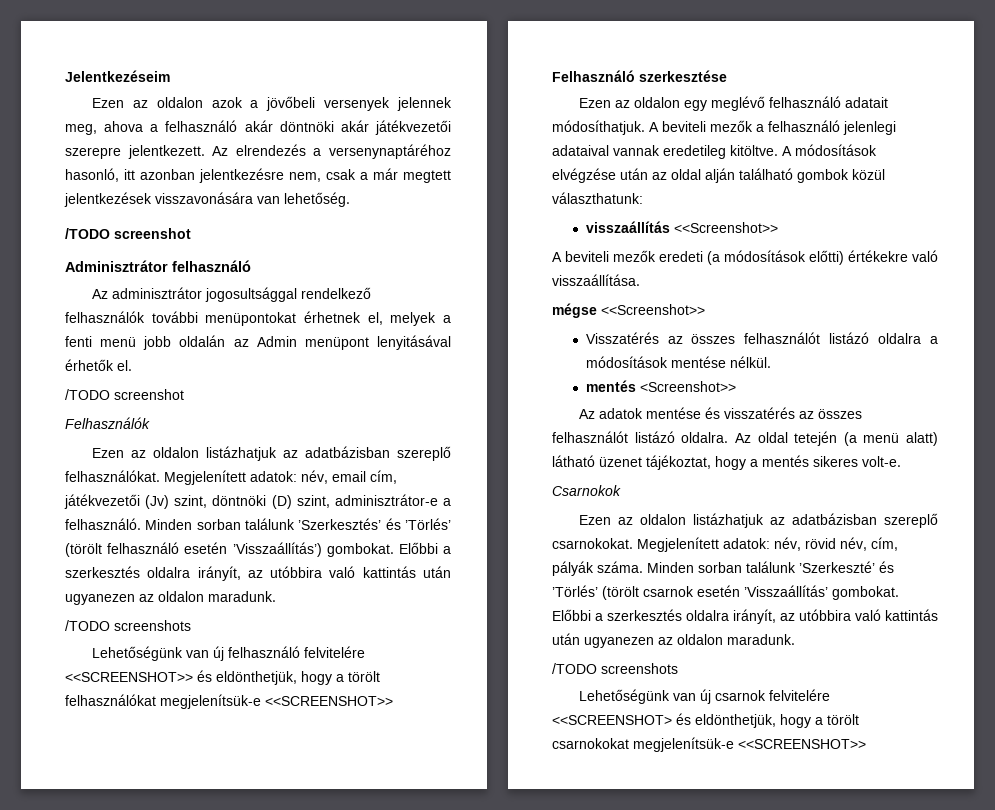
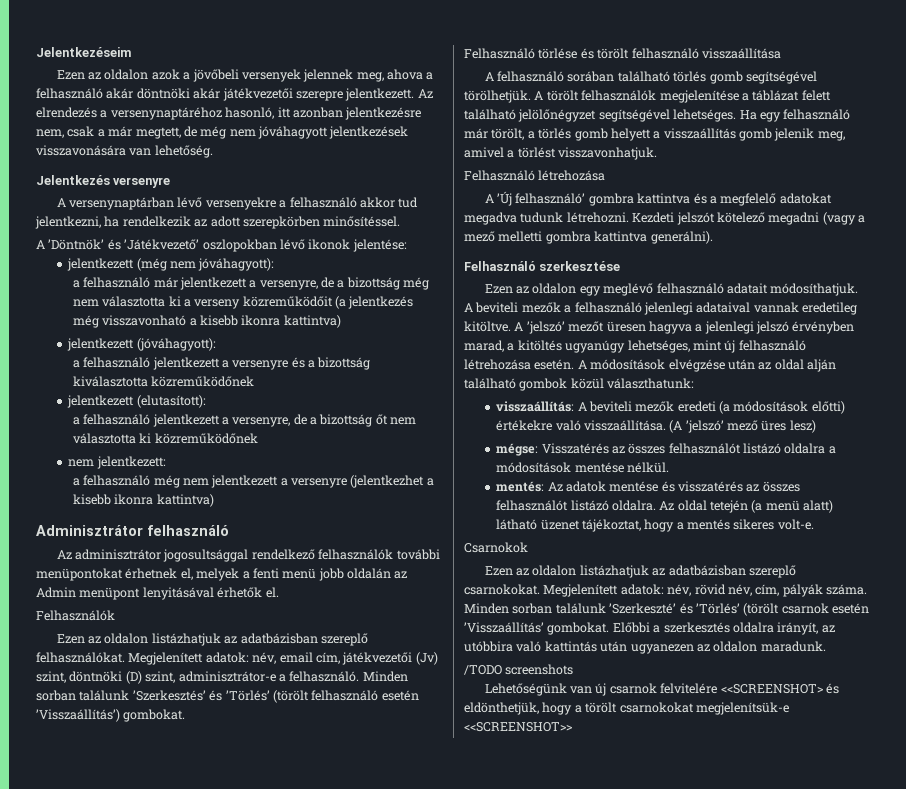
- Az elrendezés a versenynaptáréhoz hasonló, itt azonban jelentkezésre nem, csak a már megtett jelentkezések visszavonására van lehetőség.
- /TODO screenshot
+ Az elrendezés a versenynaptáréhoz hasonló, itt azonban jelentkezésre nem, csak a már megtett, de még nem jóváhagyott jelentkezések visszavonására van lehetőség.
+ Jelentkezés versenyre
+ A versenynaptárban lévő versenyekre a felhasználó akkor tud jelentkezni, ha rendelkezik az adott szerepkörben minősítéssel.
+ A ’Döntnök’ és ’Játékvezető’ oszlopokban lévő ikonok jelentése:
+ jelentkezett (még nem jóváhagyott):
+ a felhasználó már jelentkezett a versenyre, de a bizottság még nem választotta ki a verseny közreműködőit (a jelentkezés még visszavonható a kisebb ikonra kattintva)
+ jelentkezett (jóváhagyott):
+ a felhasználó jelentkezett a versenyre és a bizottság kiválasztotta közreműködőnek
+ jelentkezett (elutasított):
+ a felhasználó jelentkezett a versenyre, de a bizottság őt nem választotta ki közreműködőnek
+ nem jelentkezett:
+ a felhasználó még nem jelentkezett a versenyre (jelentkezhet a kisebb ikonra kattintva)
  Az adminisztrátor jogosultsággal rendelkező felhasználók további menüpontokat érhetnek el, melyek a fenti menü jobb oldalán az Admin menüpont lenyitásával érhetők el.
- /TODO screenshot
- Minden sorban találunk ’Szerkesztés’ és ’Törlés’ (törölt felhasználó esetén ’Visszaállítás’) gombokat. Előbbi a szerkesztés oldalra irányít, az utóbbira való kattintás után ugyanezen az oldalon maradunk.
- /TODO screenshots
- Lehetőségünk van új felhasználó felvitelére <<SCREENSHOT>> és eldönthetjük, hogy a törölt felhasználókat megjelenítsük-e <<SCREENSHOT>>
+ Minden sorban találunk ’Szerkesztés’ és ’Törlés’ (törölt felhasználó esetén ’Visszaállítás’) gombokat.
+ Felhasználó törlése és törölt felhasználó visszaállítása
+ A felhasználó sorában található törlés gomb segítségével törölhetjük. A törölt felhasználók megjelenítése a táblázat felett található jelölőnégyzet segítségével lehetséges. Ha egy felhasználó már törölt, a törlés gomb helyett a visszaállítás gomb jelenik meg, amivel a törlést visszavonhatjuk.
+ Felhasználó létrehozása
+ A ’Új felhasználó’ gombra kattintva és a megfelelő adatokat megadva tudunk létrehozni. Kezdeti jelszót kötelező megadni (vagy a mező melletti gombra kattintva generálni).
- A módosítások elvégzése után az oldal alján található gombok közül választhatunk:
+ A ’jelszó’ mezőt üresen hagyva a jelenlegi jelszó érvényben marad, a kitöltés ugyanúgy lehetséges, mint új felhasználó létrehozása esetén. A módosítások elvégzése után az oldal alján található gombok közül választhatunk:
- visszaállítás <<Screenshot>>
- A beviteli mezők eredeti (a módosítások előtti) értékekre való visszaállítása.
- mégse <<Screenshot>>
- Visszatérés az összes felhasználót listázó oldalra a módosítások mentése nélkül.
+ visszaállítás: A beviteli mezők eredeti (a módosítások előtti) értékekre való visszaállítása. (A ’jelszó’ mező üres lesz)
+ mégse: Visszatérés az összes felhasználót listázó oldalra a módosítások mentése nélkül.
- mentés <Screenshot>>
- Az adatok mentése és visszatérés az összes felhasználót listázó oldalra.
+ mentés: Az adatok mentése és visszatérés az összes felhasználót listázó oldalra.

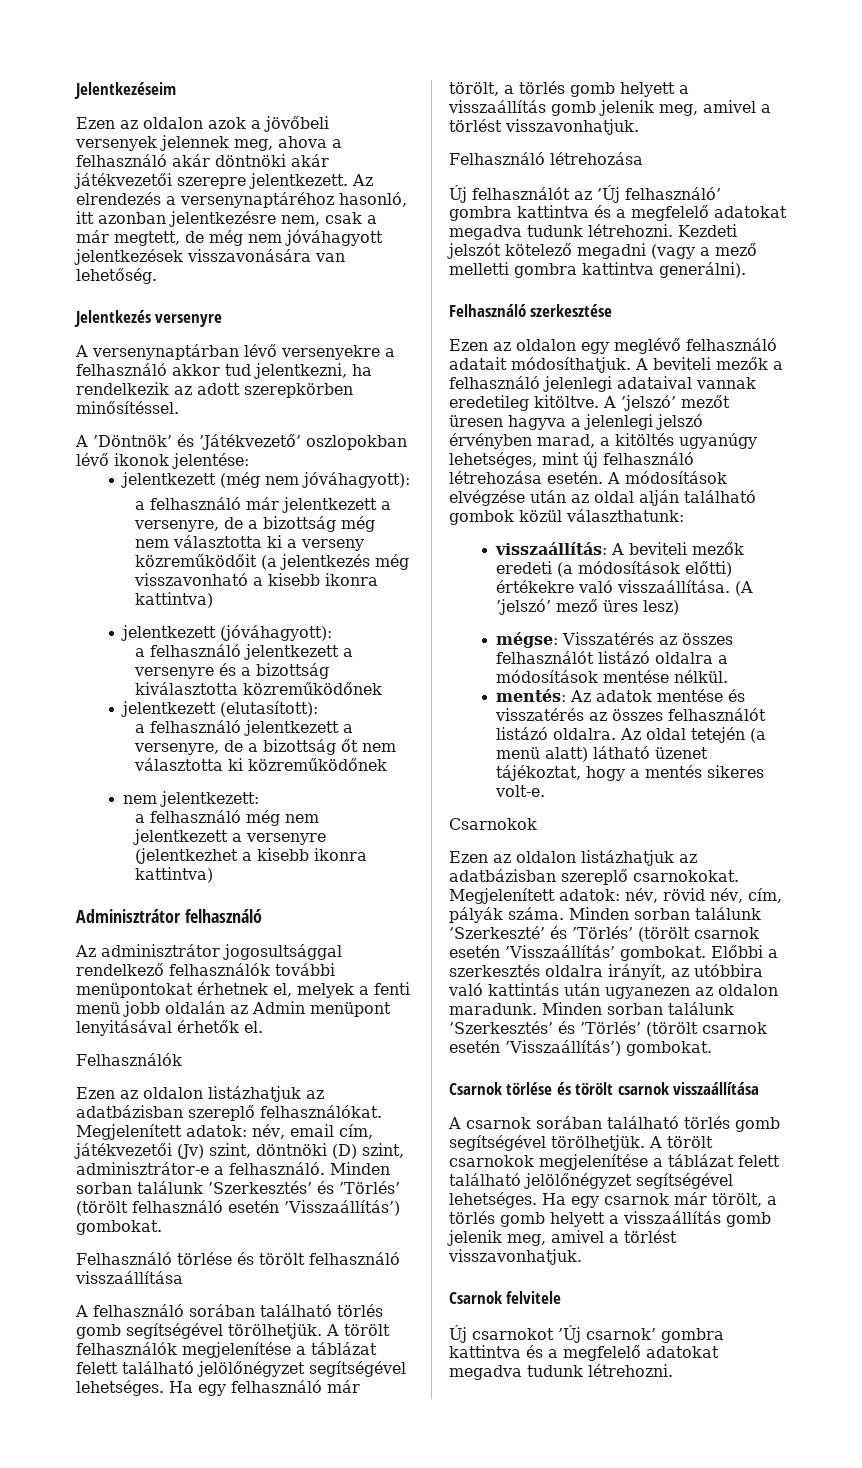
- A ’Új felhasználó’ gombra kattintva és a megfelelő adatokat megadva tudunk létrehozni.
+ Új felhasználót az ’Új felhasználó’ gombra kattintva és a megfelelő adatokat megadva tudunk létrehozni.
- Előbbi a szerkesztés oldalra irányít, az utóbbira való kattintás után ugyanezen az oldalon maradunk.
- /TODO screenshots
- Lehetőségünk van új csarnok felvitelére <<SCREENSHOT> és eldönthetjük, hogy a törölt csarnokokat megjelenítsük-e <<SCREENSHOT>>
+ Előbbi a szerkesztés oldalra irányít, az utóbbira való kattintás után ugyanezen az oldalon maradunk. Minden sorban találunk ’Szerkesztés’ és ’Törlés’ (törölt csarnok esetén ’Visszaállítás’) gombokat.
+ Csarnok törlése és törölt csarnok visszaállítása
+ A csarnok sorában található törlés gomb segítségével törölhetjük. A törölt csarnokok megjelenítése a táblázat felett található jelölőnégyzet segítségével lehetséges. Ha egy csarnok már törölt, a törlés gomb helyett a visszaállítás gomb jelenik meg, amivel a törlést visszavonhatjuk.
+ Csarnok felvitele
+ Új csarnokot ’Új csarnok’ gombra kattintva és a megfelelő adatokat megadva tudunk létrehozni.

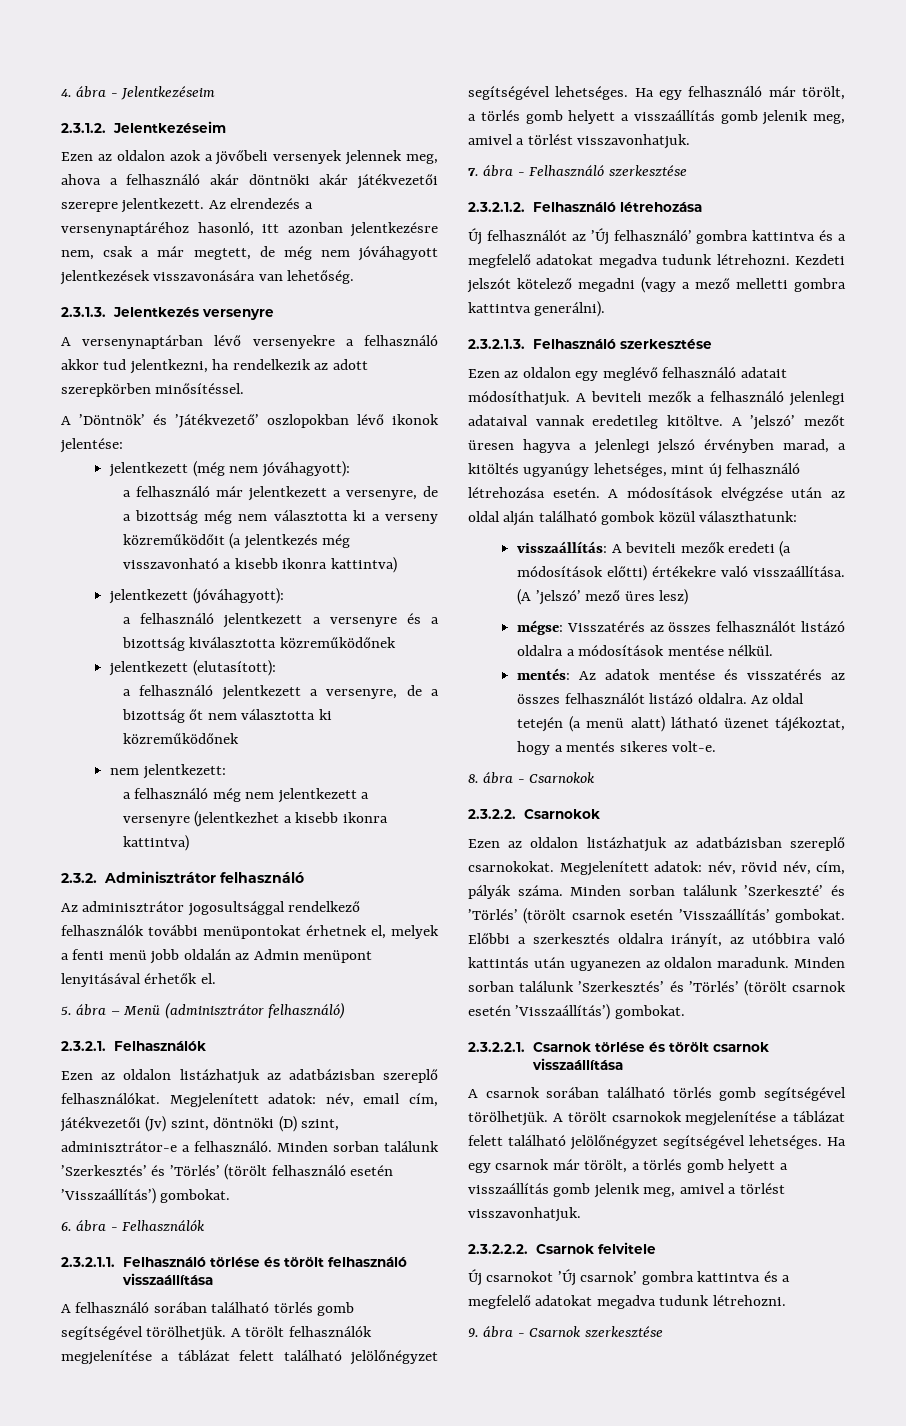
- Jelentkezéseim
+ 4. ábra - Jelentkezéseim
+ 2.3.1.2. Jelentkezéseim
- Jelentkezés versenyre
+ 2.3.1.3. Jelentkezés versenyre
- Adminisztrátor felhasználó
+ 2.3.2. Adminisztrátor felhasználó
- Felhasználók
+ 5. ábra – Menü (adminisztrátor felhasználó)
+ 2.3.2.1. Felhasználók
- Felhasználó törlése és törölt felhasználó visszaállítása
+ 6. ábra - Felhasználók
+ 2.3.2.1.1. Felhasználó törlése és törölt felhasználó visszaállítása
- Felhasználó létrehozása
+ 7. ábra - Felhasználó szerkesztése
+ 2.3.2.1.2. Felhasználó létrehozása
- Felhasználó szerkesztése
+ 2.3.2.1.3. Felhasználó szerkesztése
- Csarnokok
+ 8. ábra - Csarnokok
+ 2.3.2.2. Csarnokok
- Csarnok törlése és törölt csarnok visszaállítása
+ 2.3.2.2.1. Csarnok törlése és törölt csarnok visszaállítása
- Csarnok felvitele
+ 2.3.2.2.2. Csarnok felvitele
+ 9. ábra - Csarnok szerkesztése

